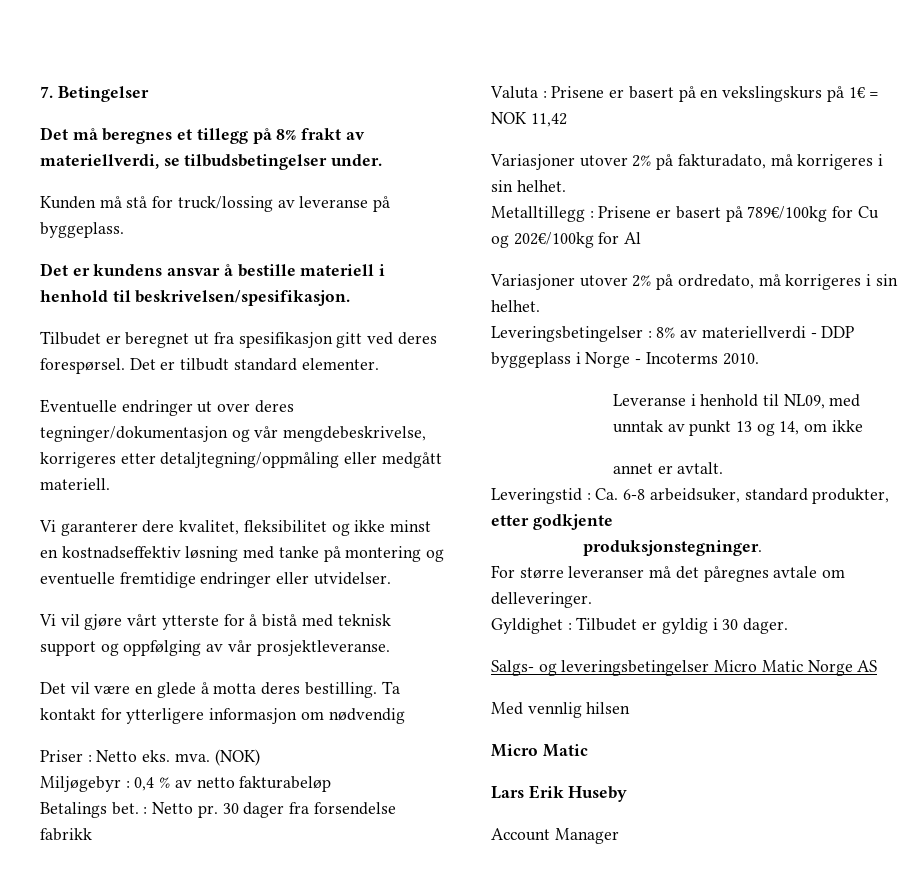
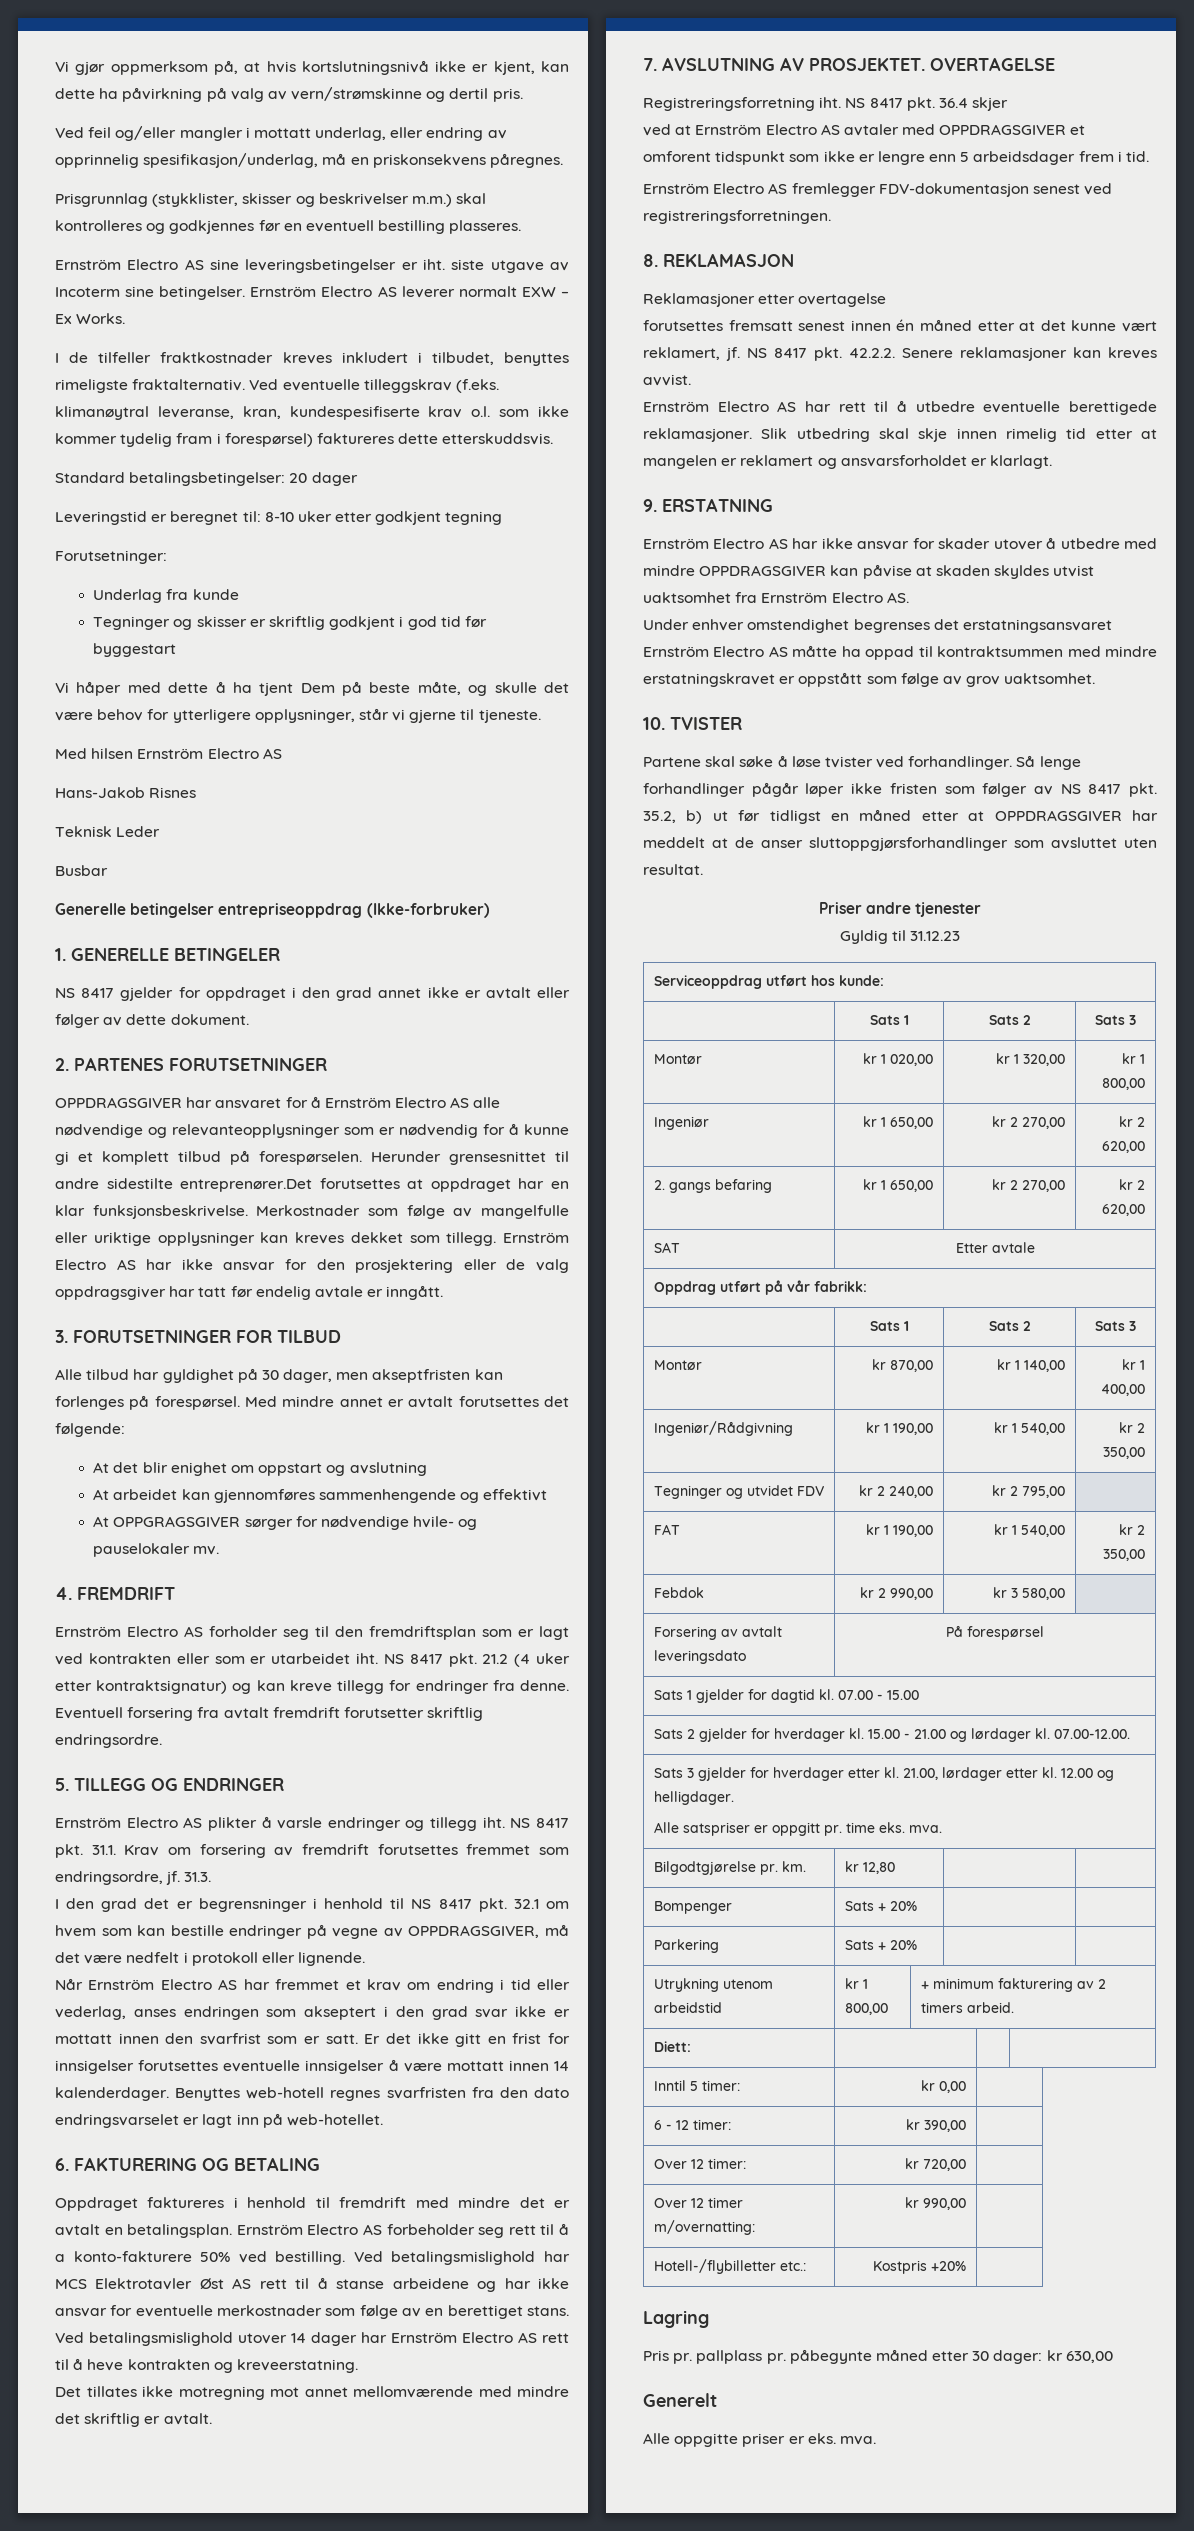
- 7. Betingelser
- Det må beregnes et tillegg på 8% frakt av materiellverdi, se tilbudsbetingelser under.
- Kunden må stå for truck/lossing av leveranse på byggeplass.
- Det er kundens ansvar å bestille materiell i henhold til beskrivelsen/spesifikasjon.
- Tilbudet er beregnet ut fra spesifikasjon gitt ved deres forespørsel. Det er tilbudt standard elementer.
- Eventuelle endringer ut over deres tegninger/dokumentasjon og vår mengdebeskrivelse, korrigeres etter detaljtegning/oppmåling eller medgått materiell.
- Vi garanterer dere kvalitet, fleksibilitet og ikke minst en kostnadseffektiv løsning med tanke på montering og eventuelle fremtidige endringer eller utvidelser.
- Vi vil gjøre vårt ytterste for å bistå med teknisk support og oppfølging av vår prosjektleveranse.
- Det vil være en glede å motta deres bestilling. Ta kontakt for ytterligere informasjon om nødvendig
- Priser : Netto eks. mva. (NOK)
- Miljøgebyr : 0,4 % av netto fakturabeløp
- Betalings bet. : Netto pr. 30 dager fra forsendelse fabrikk
- Valuta : Prisene er basert på en vekslingskurs på 1€ = NOK 11,42
- Variasjoner utover 2% på fakturadato, må korrigeres i sin helhet.
- Metalltillegg : Prisene er basert på 789€/100kg for Cu og 202€/100kg for Al
- Variasjoner utover 2% på ordredato, må korrigeres i sin helhet.
- Leveringsbetingelser : 8% av materiellverdi - DDP byggeplass i Norge - Incoterms 2010.
- Leveranse i henhold til NL09, med unntak av punkt 13 og 14, om ikke
- annet er avtalt.
- Leveringstid : Ca. 6-8 arbeidsuker, standard produkter, etter godkjente
- produksjonstegninger.
- For større leveranser må det påregnes avtale om delleveringer.
- Gyldighet : Tilbudet er gyldig i 30 dager.
- Salgs- og leveringsbetingelser Micro Matic Norge AS
- Med vennlig hilsen
- Micro Matic
- Lars Erik Huseby
- Account Manager
+ Vi gjør oppmerksom på, at hvis kortslutningsnivå ikke er kjent, kan dette ha påvirkning på valg av vern/strømskinne og dertil pris.
+ Ved feil og/eller mangler i mottatt underlag, eller endring av opprinnelig spesifikasjon/underlag, må en priskonsekvens påregnes.
+ Prisgrunnlag (stykklister, skisser og beskrivelser m.m.) skal kontrolleres og godkjennes før en eventuell bestilling plasseres.
+ Ernström Electro AS sine leveringsbetingelser er iht. siste utgave av Incoterm sine betingelser. Ernström Electro AS leverer normalt EXW – Ex Works.
+ I de tilfeller fraktkostnader kreves inkludert i tilbudet, benyttes rimeligste fraktalternativ. Ved eventuelle tilleggskrav (f.eks. klimanøytral leveranse, kran, kundespesifiserte krav o.l. som ikke kommer tydelig fram i forespørsel) faktureres dette etterskuddsvis.
+ Standard betalingsbetingelser: 20 dager
+ Leveringstid er beregnet til: 8-10 uker etter godkjent tegning
+ Forutsetninger:
+ Underlag fra kunde
+ Tegninger og skisser er skriftlig godkjent i god tid før byggestart
+ Vi håper med dette å ha tjent Dem på beste måte, og skulle det være behov for ytterligere opplysninger, står vi gjerne til tjeneste.
+ Med hilsen Ernström Electro AS
+ Hans-Jakob Risnes
+ Teknisk Leder
+ Busbar
+ Generelle betingelser entrepriseoppdrag (Ikke-forbruker)
+ 1. GENERELLE BETINGELER
+ NS 8417 gjelder for oppdraget i den grad annet ikke er avtalt eller følger av dette dokument.
+ 2. PARTENES FORUTSETNINGER
+ OPPDRAGSGIVER har ansvaret for å Ernström Electro AS alle nødvendige og relevanteopplysninger som er nødvendig for å kunne gi et komplett tilbud på forespørselen. Herunder grensesnittet til andre sidestilte entreprenører.Det forutsettes at oppdraget har en klar funksjonsbeskrivelse. Merkostnader som følge av mangelfulle eller uriktige opplysninger kan kreves dekket som tillegg. Ernström Electro AS har ikke ansvar for den prosjektering eller de valg oppdragsgiver har tatt før endelig avtale er inngått.
+ 3. FORUTSETNINGER FOR TILBUD
+ Alle tilbud har gyldighet på 30 dager, men akseptfristen kan forlenges på forespørsel. Med mindre annet er avtalt forutsettes det følgende:
+ At det blir enighet om oppstart og avslutning
+ At arbeidet kan gjennomføres sammenhengende og effektivt
+ At OPPGRAGSGIVER sørger for nødvendige hvile- og pauselokaler mv.
+ 4. FREMDRIFT
+ Ernström Electro AS forholder seg til den fremdriftsplan som er lagt ved kontrakten eller som er utarbeidet iht. NS 8417 pkt. 21.2 (4 uker etter kontraktsignatur) og kan kreve tillegg for endringer fra denne. Eventuell forsering fra avtalt fremdrift forutsetter skriftlig endringsordre.
+ 5. TILLEGG OG ENDRINGER
+ Ernström Electro AS plikter å varsle endringer og tillegg iht. NS 8417 pkt. 31.1. Krav om forsering av fremdrift forutsettes fremmet som endringsordre, jf. 31.3.
+ I den grad det er begrensninger i henhold til NS 8417 pkt. 32.1 om hvem som kan bestille endringer på vegne av OPPDRAGSGIVER, må det være nedfelt i protokoll eller lignende.
+ Når Ernström Electro AS har fremmet et krav om endring i tid eller vederlag, anses endringen som akseptert i den grad svar ikke er mottatt innen den svarfrist som er satt. Er det ikke gitt en frist for innsigelser forutsettes eventuelle innsigelser å være mottatt innen 14 kalenderdager. Benyttes web-hotell regnes svarfristen fra den dato endringsvarselet er lagt inn på web-hotellet.
+ 6. FAKTURERING OG BETALING
+ Oppdraget faktureres i henhold til fremdrift med mindre det er avtalt en betalingsplan. Ernström Electro AS forbeholder seg rett til å a konto-fakturere 50% ved bestilling. Ved betalingsmislighold har MCS Elektrotavler Øst AS rett til å stanse arbeidene og har ikke ansvar for eventuelle merkostnader som følge av en berettiget stans. Ved betalingsmislighold utover 14 dager har Ernström Electro AS rett til å heve kontrakten og kreveerstatning.
+ Det tillates ikke motregning mot annet mellomværende med mindre det skriftlig er avtalt.
+ 7. AVSLUTNING AV PROSJEKTET. OVERTAGELSE
+ Registreringsforretning iht. NS 8417 pkt. 36.4 skjer
+ ved at Ernström Electro AS avtaler med OPPDRAGSGIVER et omforent tidspunkt som ikke er lengre enn 5 arbeidsdager frem i tid.
+ Ernström Electro AS fremlegger FDV-dokumentasjon senest ved registreringsforretningen.
+ 8. REKLAMASJON
+ Reklamasjoner etter overtagelse
+ forutsettes fremsatt senest innen én måned etter at det kunne vært reklamert, jf. NS 8417 pkt. 42.2.2. Senere reklamasjoner kan kreves avvist.
+ Ernström Electro AS har rett til å utbedre eventuelle berettigede reklamasjoner. Slik utbedring skal skje innen rimelig tid etter at mangelen er reklamert og ansvarsforholdet er klarlagt.
+ 9. ERSTATNING
+ Ernström Electro AS har ikke ansvar for skader utover å utbedre med mindre OPPDRAGSGIVER kan påvise at skaden skyldes utvist uaktsomhet fra Ernström Electro AS.
+ Under enhver omstendighet begrenses det erstatningsansvaret Ernström Electro AS måtte ha oppad til kontraktsummen med mindre erstatningskravet er oppstått som følge av grov uaktsomhet.
+ 10. TVISTER
+ Partene skal søke å løse tvister ved forhandlinger. Så lenge forhandlinger pågår løper ikke fristen som følger av NS 8417 pkt. 35.2, b) ut før tidligst en måned etter at OPPDRAGSGIVER har meddelt at de anser sluttoppgjørsforhandlinger som avsluttet uten resultat.
+ Priser andre tjenester
+ Gyldig til 31.12.23
+ Serviceoppdrag utført hos kunde:
+ | Sats 1 | Sats 2 | Sats 3
+ Montør | kr 1 020,00 | kr 1 320,00 | kr 1 800,00
+ Ingeniør | kr 1 650,00 | kr 2 270,00 | kr 2 620,00
+ 2. gangs befaring | kr 1 650,00 | kr 2 270,00 | kr 2 620,00
+ SAT | Etter avtale
+ Oppdrag utført på vår fabrikk:
+ | Sats 1 | Sats 2 | Sats 3
+ Montør | kr 870,00 | kr 1 140,00 | kr 1 400,00
+ Ingeniør/Rådgivning | kr 1 190,00 | kr 1 540,00 | kr 2 350,00
+ Tegninger og utvidet FDV | kr 2 240,00 | kr 2 795,00 |
+ FAT | kr 1 190,00 | kr 1 540,00 | kr 2 350,00
+ Febdok | kr 2 990,00 | kr 3 580,00 |
+ Forsering av avtalt leveringsdato | På forespørsel
+ Sats 1 gjelder for dagtid kl. 07.00 - 15.00
+ Sats 2 gjelder for hverdager kl. 15.00 - 21.00 og lørdager kl. 07.00-12.00.
+ Sats 3 gjelder for hverdager etter kl. 21.00, lørdager etter kl. 12.00 og helligdager.
+ Alle satspriser er oppgitt pr. time eks. mva.
+ Bilgodtgjørelse pr. km. | kr 12,80 | |
+ Bompenger | Sats + 20% | |
+ Parkering | Sats + 20% | |
+ Utrykning utenom arbeidstid | kr 1 800,00 | + minimum fakturering av 2 timers arbeid.
+ Diett: | | |
+ Inntil 5 timer: | kr 0,00 |
+ 6 - 12 timer: | kr 390,00 |
+ Over 12 timer: | kr 720,00 |
+ Over 12 timer m/overnatting: | kr 990,00 |
+ Hotell-/flybilletter etc.: | Kostpris +20% |
+ Lagring
+ Pris pr. pallplass pr. påbegynte måned etter 30 dager: kr 630,00
+ Generelt
+ Alle oppgitte priser er eks. mva.

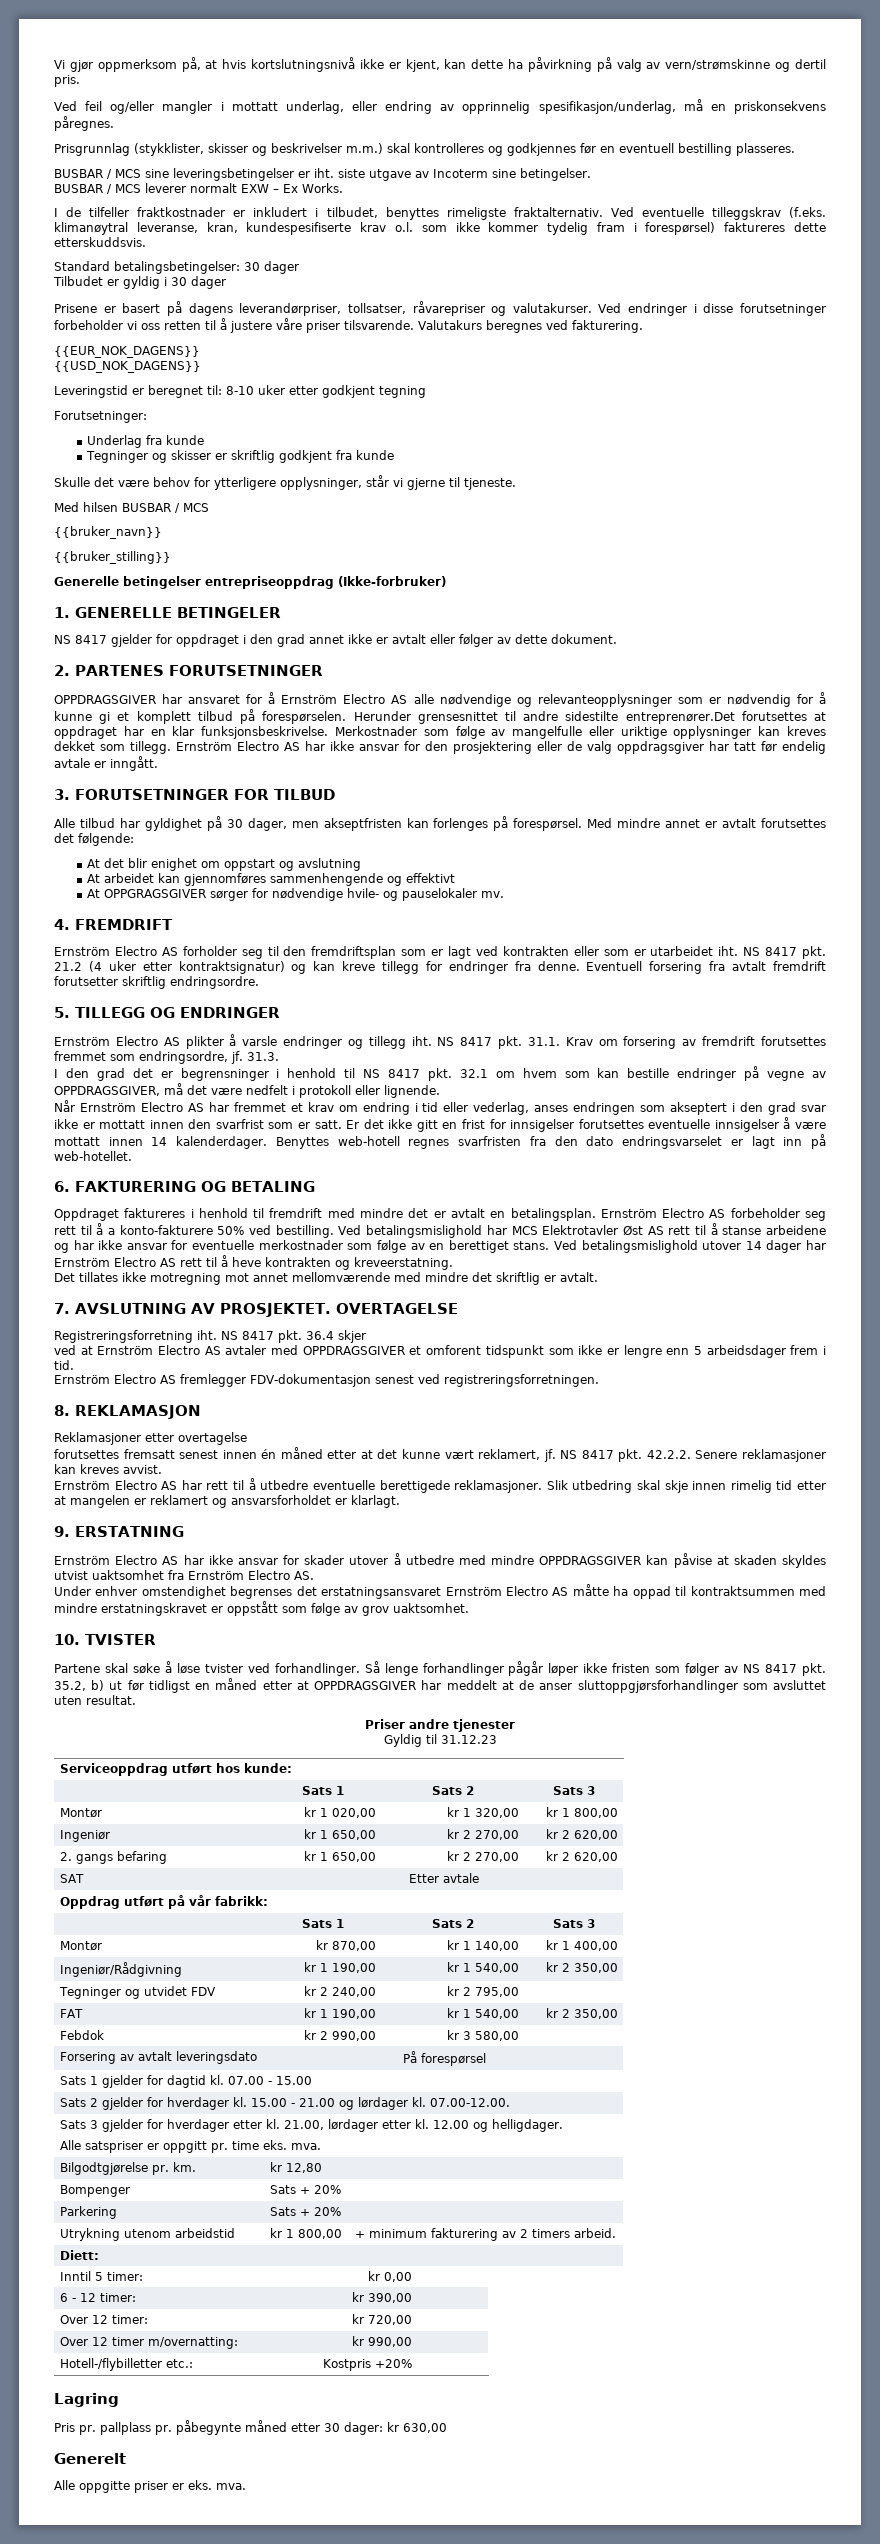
- Ernström Electro AS sine leveringsbetingelser er iht. siste utgave av Incoterm sine betingelser. Ernström Electro AS leverer normalt EXW – Ex Works.
+ BUSBAR / MCS sine leveringsbetingelser er iht. siste utgave av Incoterm sine betingelser.
+ BUSBAR / MCS leverer normalt EXW – Ex Works.
- I de tilfeller fraktkostnader kreves inkludert i tilbudet, benyttes rimeligste fraktalternativ.
+ I de tilfeller fraktkostnader er inkludert i tilbudet, benyttes rimeligste fraktalternativ.
- Standard betalingsbetingelser: 20 dager
+ Standard betalingsbetingelser: 30 dager
+ Tilbudet er gyldig i 30 dager
+ Prisene er basert på dagens leverandørpriser, tollsatser, råvarepriser og valutakurser. Ved endringer i disse forutsetninger forbeholder vi oss retten til å justere våre priser tilsvarende. Valutakurs beregnes ved fakturering.
+ {{EUR_NOK_DAGENS}}
+ {{USD_NOK_DAGENS}}
- Tegninger og skisser er skriftlig godkjent i god tid før byggestart
- Vi håper med dette å ha tjent Dem på beste måte, og skulle det være behov for ytterligere opplysninger, står vi gjerne til tjeneste.
+ Tegninger og skisser er skriftlig godkjent fra kunde
+ Skulle det være behov for ytterligere opplysninger, står vi gjerne til tjeneste.
- Med hilsen Ernström Electro AS
- Hans-Jakob Risnes
- Teknisk Leder
- Busbar
+ Med hilsen BUSBAR / MCS
+ {{bruker_navn}}
+ {{bruker_stilling}}

